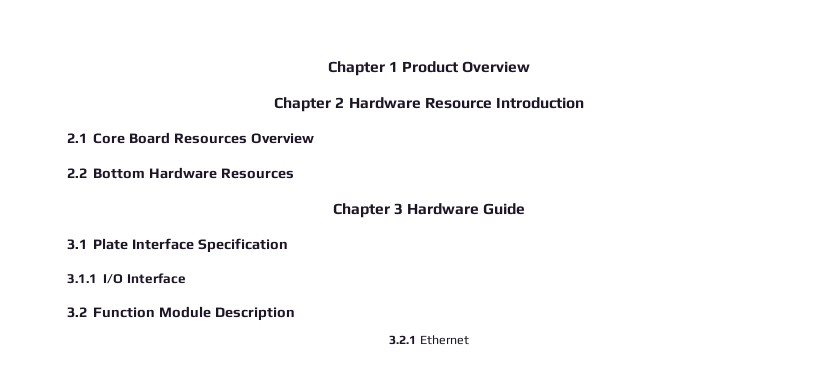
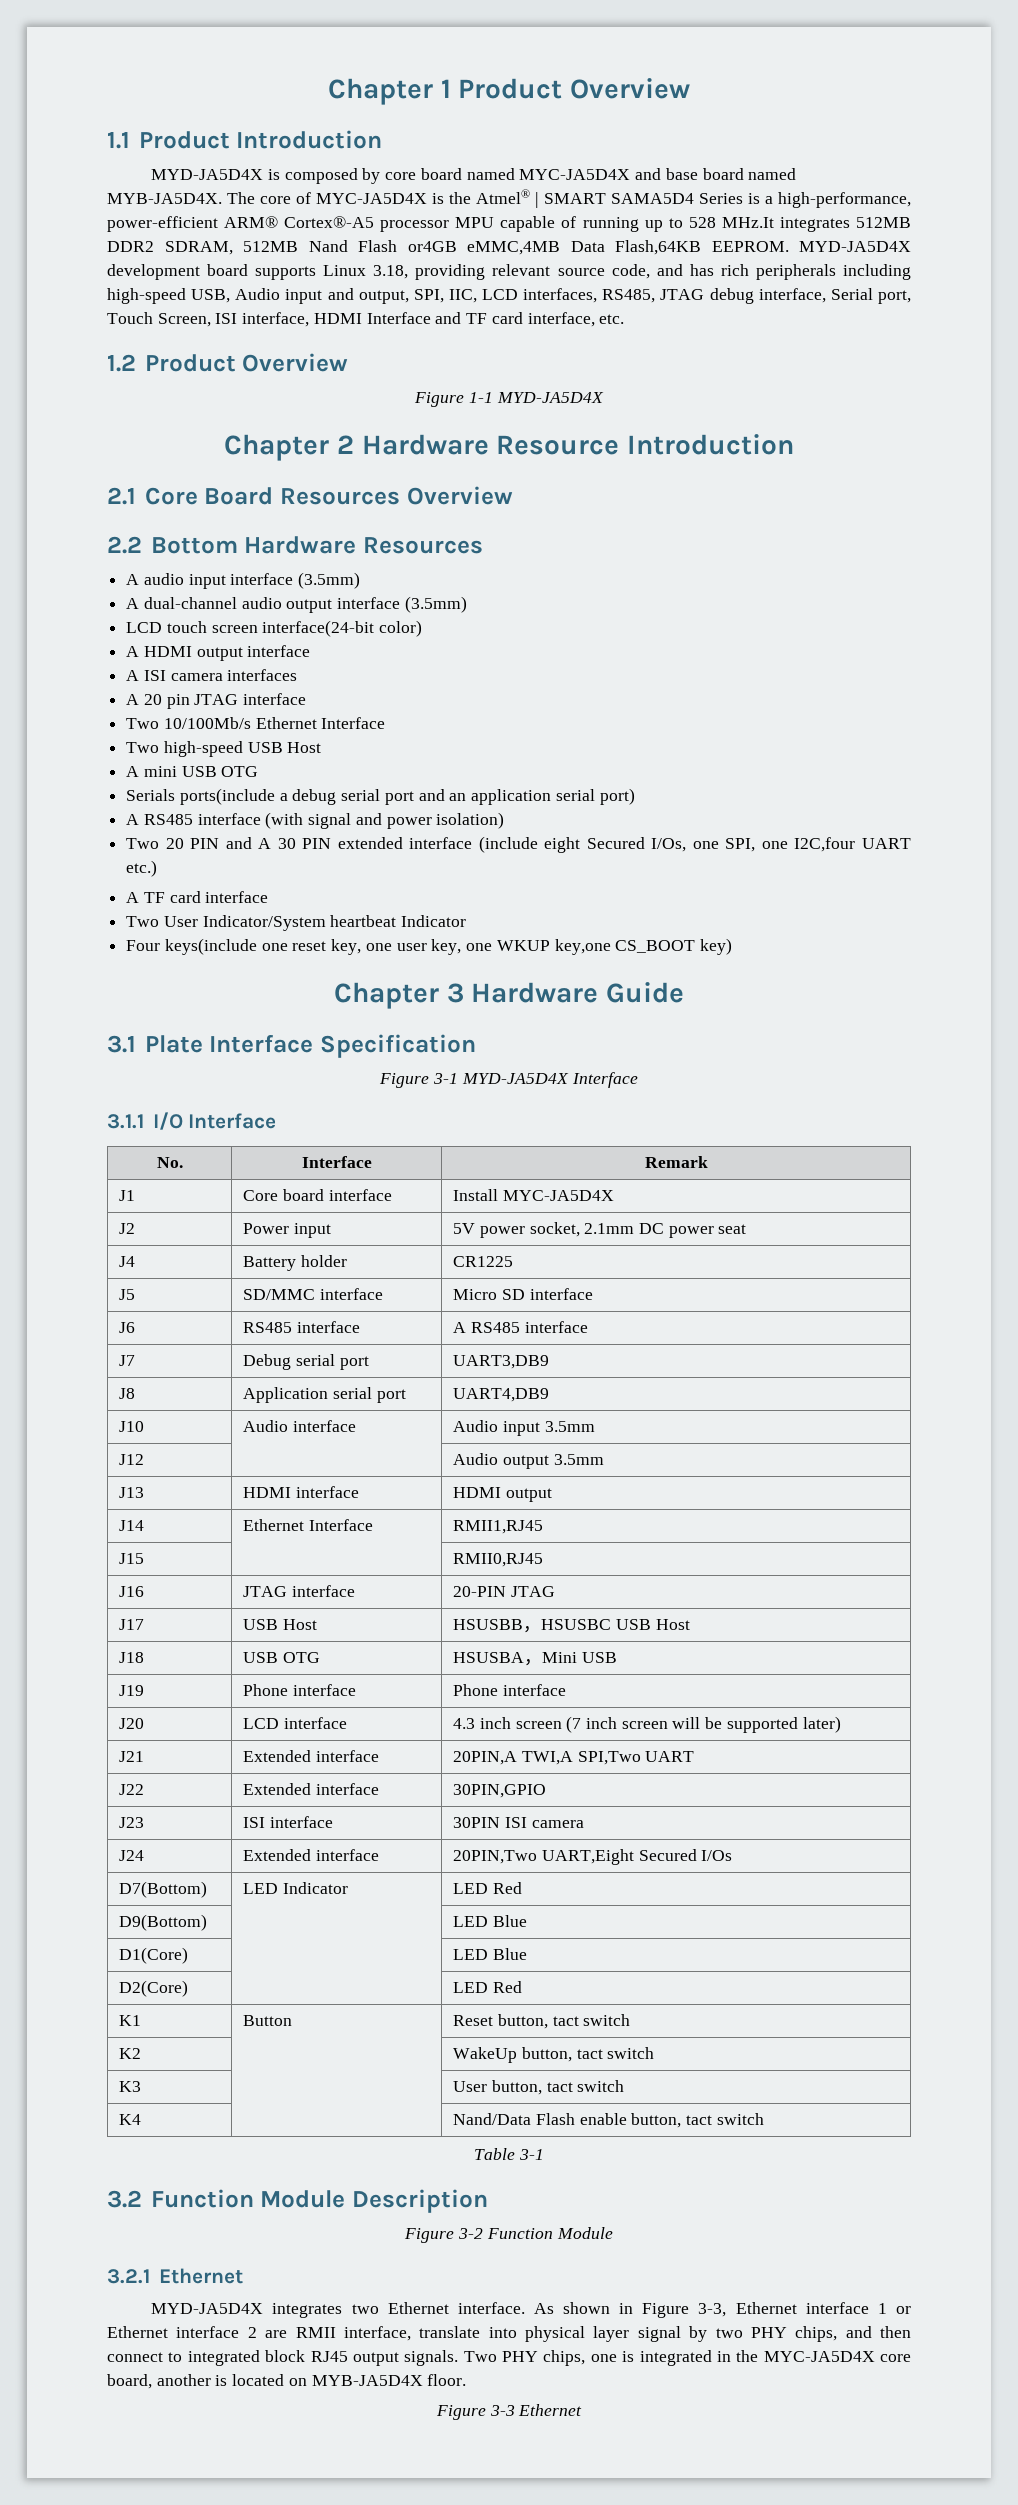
+ 1.1 Product Introduction
+ MYD-JA5D4X is composed by core board named MYC-JA5D4X and base board named MYB-JA5D4X. The core of MYC-JA5D4X is the Atmel® | SMART SAMA5D4 Series is a high-performance, power-efficient ARM® Cortex®-A5 processor MPU capable of running up to 528 MHz.It integrates 512MB DDR2 SDRAM, 512MB Nand Flash or4GB eMMC,4MB Data Flash,64KB EEPROM. MYD-JA5D4X development board supports Linux 3.18, providing relevant source code, and has rich peripherals including high-speed USB, Audio input and output, SPI, IIC, LCD interfaces, RS485, JTAG debug interface, Serial port, Touch Screen, ISI interface, HDMI Interface and TF card interface, etc.
+ 1.2 Product Overview
+ Figure 1-1 MYD-JA5D4X
+ A audio input interface (3.5mm)
+ A dual-channel audio output interface (3.5mm)
+ LCD touch screen interface(24-bit color)
+ A HDMI output interface
+ A ISI camera interfaces
+ A 20 pin JTAG interface
+ Two 10/100Mb/s Ethernet Interface
+ Two high-speed USB Host
+ A mini USB OTG
+ Serials ports(include a debug serial port and an application serial port)
+ A RS485 interface (with signal and power isolation)
+ Two 20 PIN and A 30 PIN extended interface (include eight Secured I/Os, one SPI, one I2C,four UART etc.)
+ A TF card interface
+ Two User Indicator/System heartbeat Indicator
+ Four keys(include one reset key, one user key, one WKUP key,one CS_BOOT key)
+ Figure 3-1 MYD-JA5D4X Interface
+ No. | Interface | Remark
+ J1 | Core board interface | Install MYC-JA5D4X
+ J2 | Power input | 5V power socket, 2.1mm DC power seat
+ J4 | Battery holder | CR1225
+ J5 | SD/MMC interface | Micro SD interface
+ J6 | RS485 interface | A RS485 interface
+ J7 | Debug serial port | UART3,DB9
+ J8 | Application serial port | UART4,DB9
+ J10 | Audio interface | Audio input 3.5mm
+ J12 | | Audio output 3.5mm
+ J13 | HDMI interface | HDMI output
+ J14 | Ethernet Interface | RMII1,RJ45
+ J15 | | RMII0,RJ45
+ J16 | JTAG interface | 20-PIN JTAG
+ J17 | USB Host | HSUSBB，HSUSBC USB Host
+ J18 | USB OTG | HSUSBA，Mini USB
+ J19 | Phone interface | Phone interface
+ J20 | LCD interface | 4.3 inch screen (7 inch screen will be supported later)
+ J21 | Extended interface | 20PIN,A TWI,A SPI,Two UART
+ J22 | Extended interface | 30PIN,GPIO
+ J23 | ISI interface | 30PIN ISI camera
+ J24 | Extended interface | 20PIN,Two UART,Eight Secured I/Os
+ D7(Bottom) | LED Indicator | LED Red
+ D9(Bottom) | | LED Blue
+ D1(Core) | | LED Blue
+ D2(Core) | | LED Red
+ K1 | Button | Reset button, tact switch
+ K2 | | WakeUp button, tact switch
+ K3 | | User button, tact switch
+ K4 | | Nand/Data Flash enable button, tact switch
+ Table 3-1
  3.2 Function Module Description
+ Figure 3-2 Function Module
  3.2.1 Ethernet
+ MYD-JA5D4X integrates two Ethernet interface. As shown in Figure 3-3, Ethernet interface 1 or Ethernet interface 2 are RMII interface, translate into physical layer signal by two PHY chips, and then connect to integrated block RJ45 output signals. Two PHY chips, one is integrated in the MYC-JA5D4X core board, another is located on MYB-JA5D4X floor.
+ Figure 3-3 Ethernet

